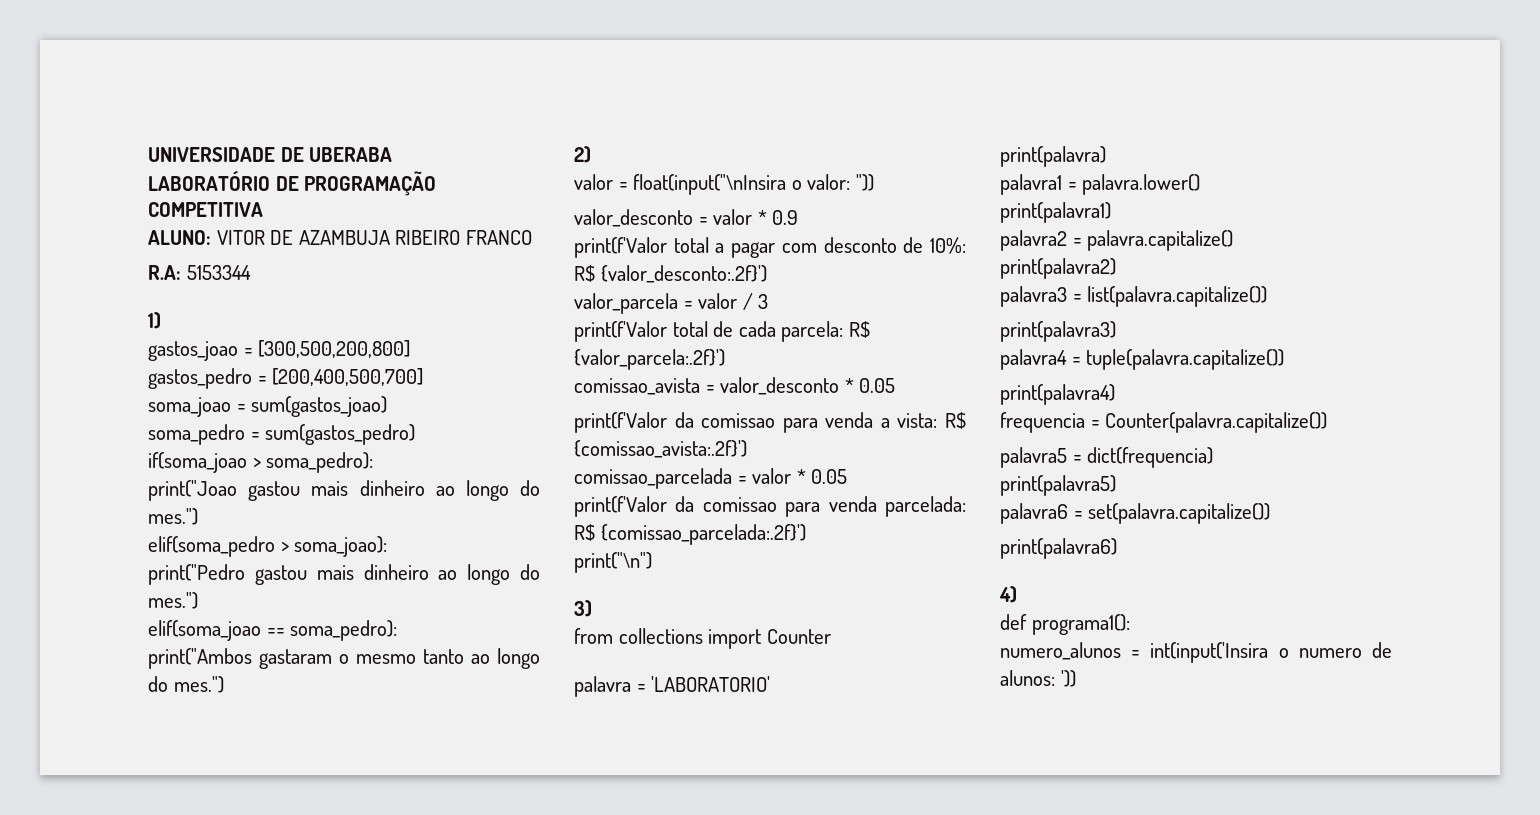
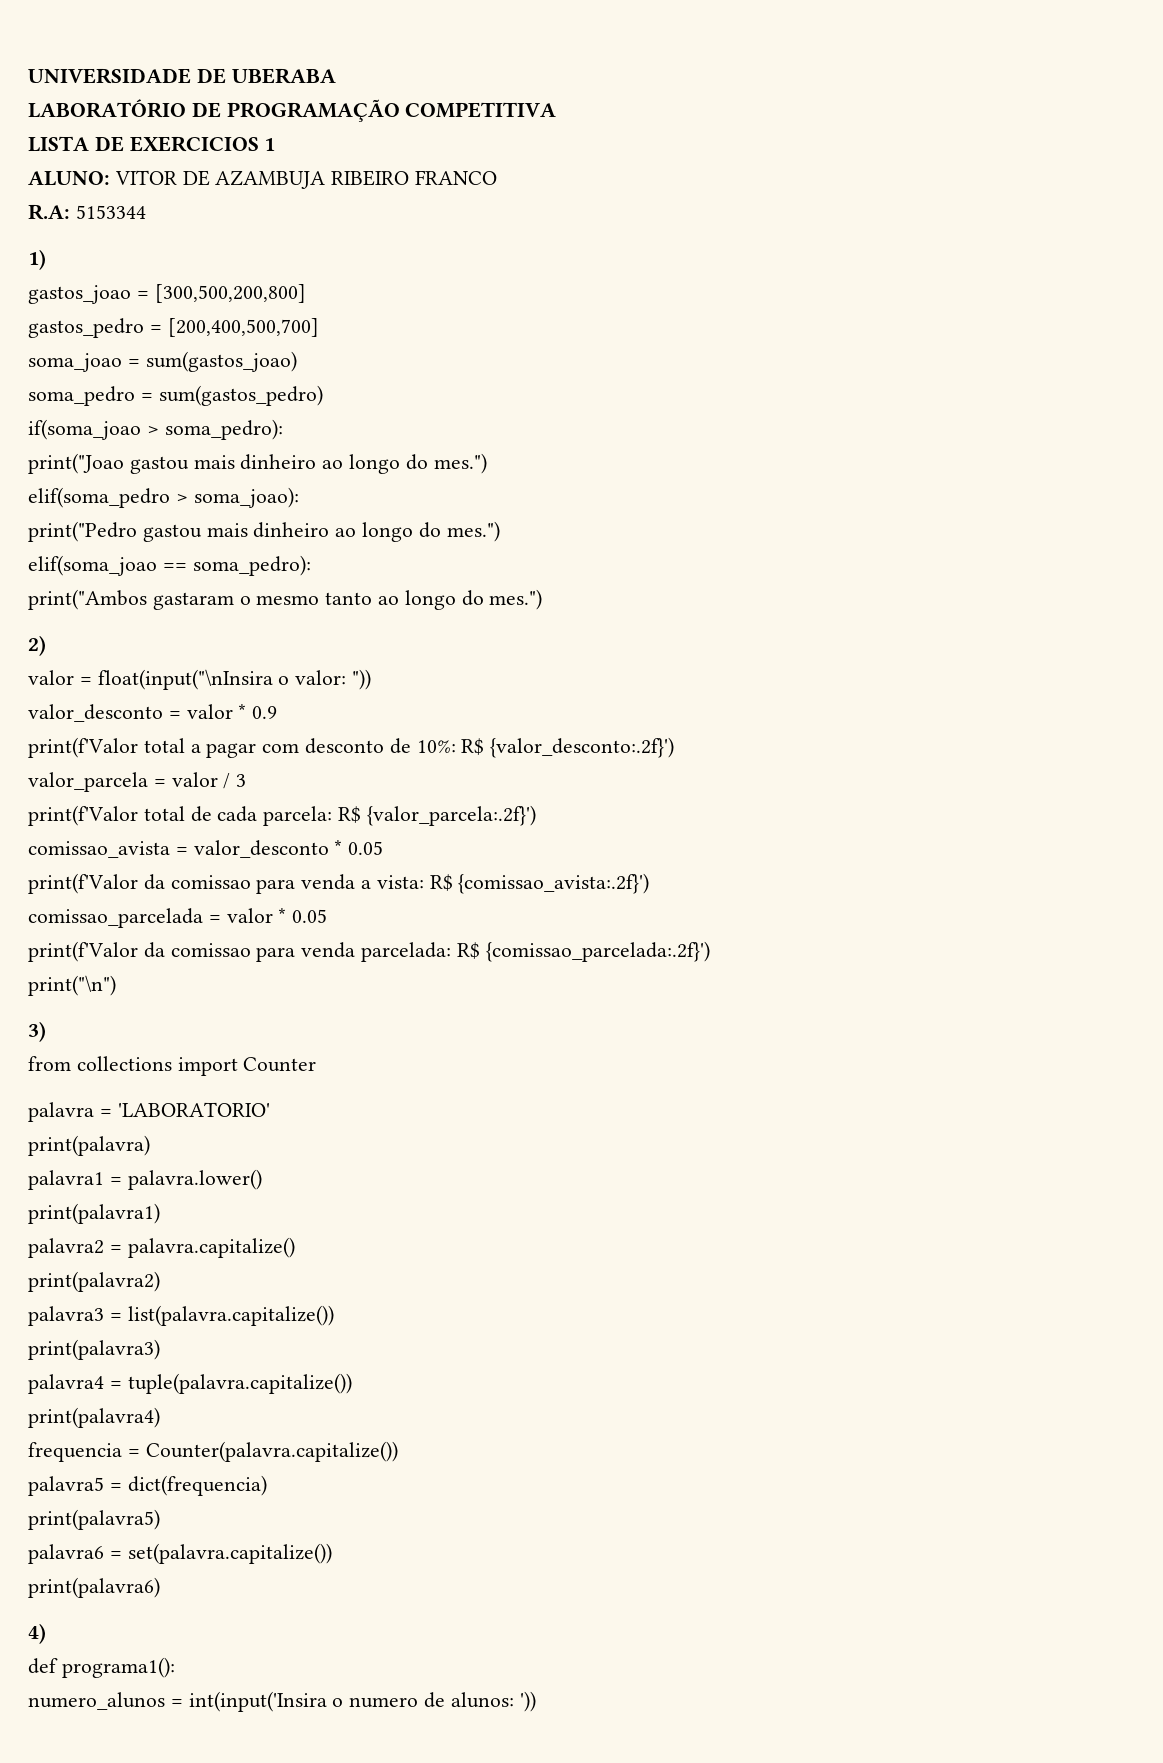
+ LISTA DE EXERCICIOS 1

